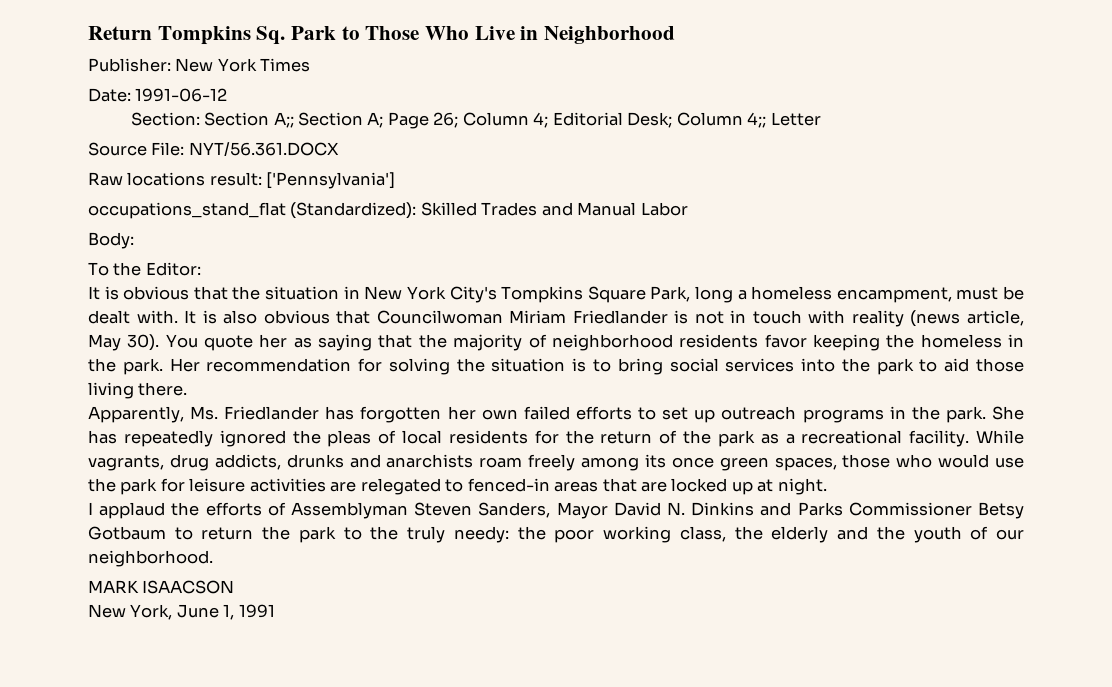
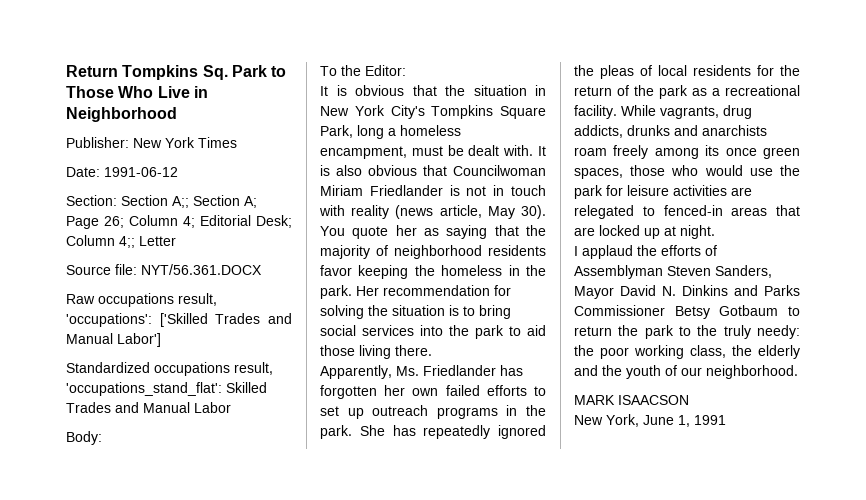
- Source File: NYT/56.361.DOCX
+ Source file: NYT/56.361.DOCX
- Raw locations result: ['Pennsylvania']
- occupations_stand_flat (Standardized): Skilled Trades and Manual Labor
+ Raw occupations result, 'occupations': ['Skilled Trades and Manual Labor']
+ Standardized occupations result, 'occupations_stand_flat': Skilled Trades and Manual Labor

